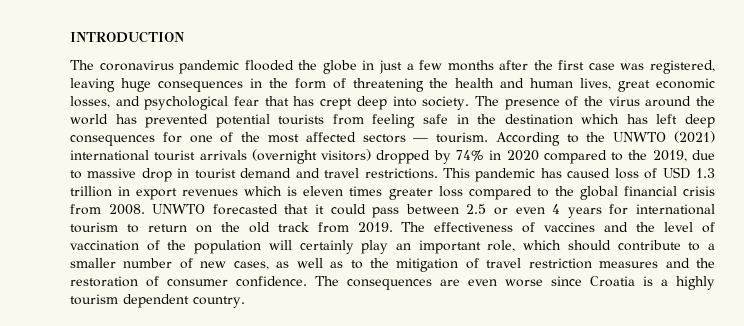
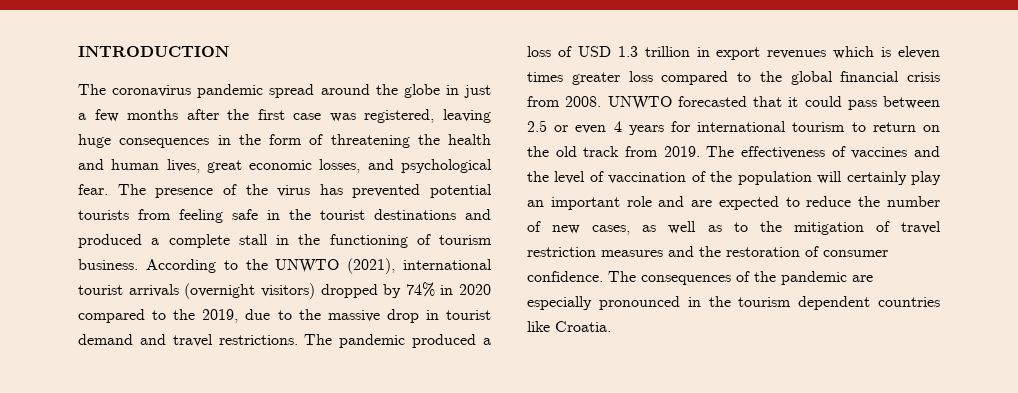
- The coronavirus pandemic flooded the globe in just a few months after the first case was registered, leaving huge consequences in the form of threatening the health and human lives, great economic losses, and psychological fear that has crept deep into society.
+ The coronavirus pandemic spread around the globe in just a few months after the first case was registered, leaving huge consequences in the form of threatening the health and human lives, great economic losses, and psychological fear.
- The presence of the virus around the world has prevented potential tourists from feeling safe in the destination which has left deep consequences for one of the most affected sectors — tourism.
+ The presence of the virus has prevented potential tourists from feeling safe in the tourist destinations and produced a complete stall in the functioning of tourism business.
- According to the UNWTO (2021) international tourist arrivals (overnight visitors) dropped by 74% in 2020 compared to the 2019, due to massive drop in tourist demand and travel restrictions.
+ According to the UNWTO (2021), international tourist arrivals (overnight visitors) dropped by 74% in 2020 compared to the 2019, due to the massive drop in tourist demand and travel restrictions.
- This pandemic has caused loss of USD 1.3 trillion in export revenues which is eleven times greater loss compared to the global financial crisis from 2008.
+ The pandemic produced a loss of USD 1.3 trillion in export revenues which is eleven times greater loss compared to the global financial crisis from 2008.
- The effectiveness of vaccines and the level of vaccination of the population will certainly play an important role, which should contribute to a smaller number of new cases, as well as to the mitigation of travel restriction measures and the restoration of consumer confidence.
+ The effectiveness of vaccines and the level of vaccination of the population will certainly play an important role and are expected to reduce the number of new cases, as well as to the mitigation of travel restriction measures and the restoration of consumer confidence.
- The consequences are even worse since Croatia is a highly tourism dependent country.
+ The consequences of the pandemic are especially pronounced in the tourism dependent countries like Croatia.

